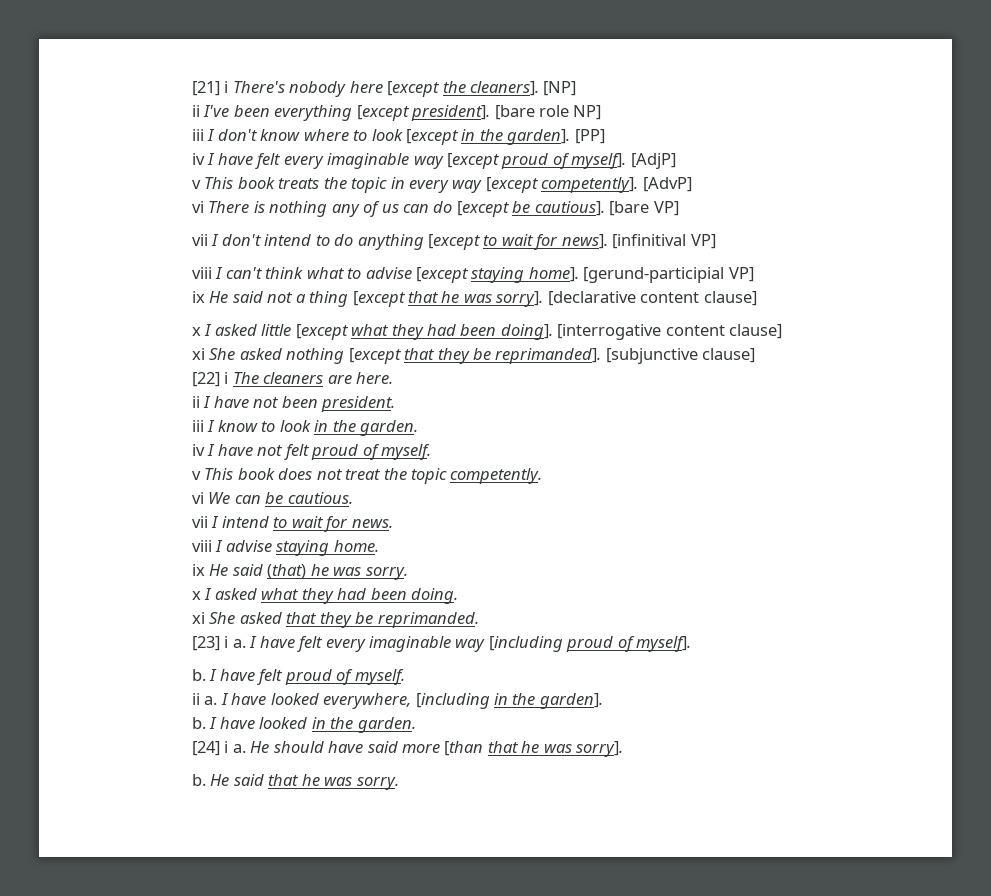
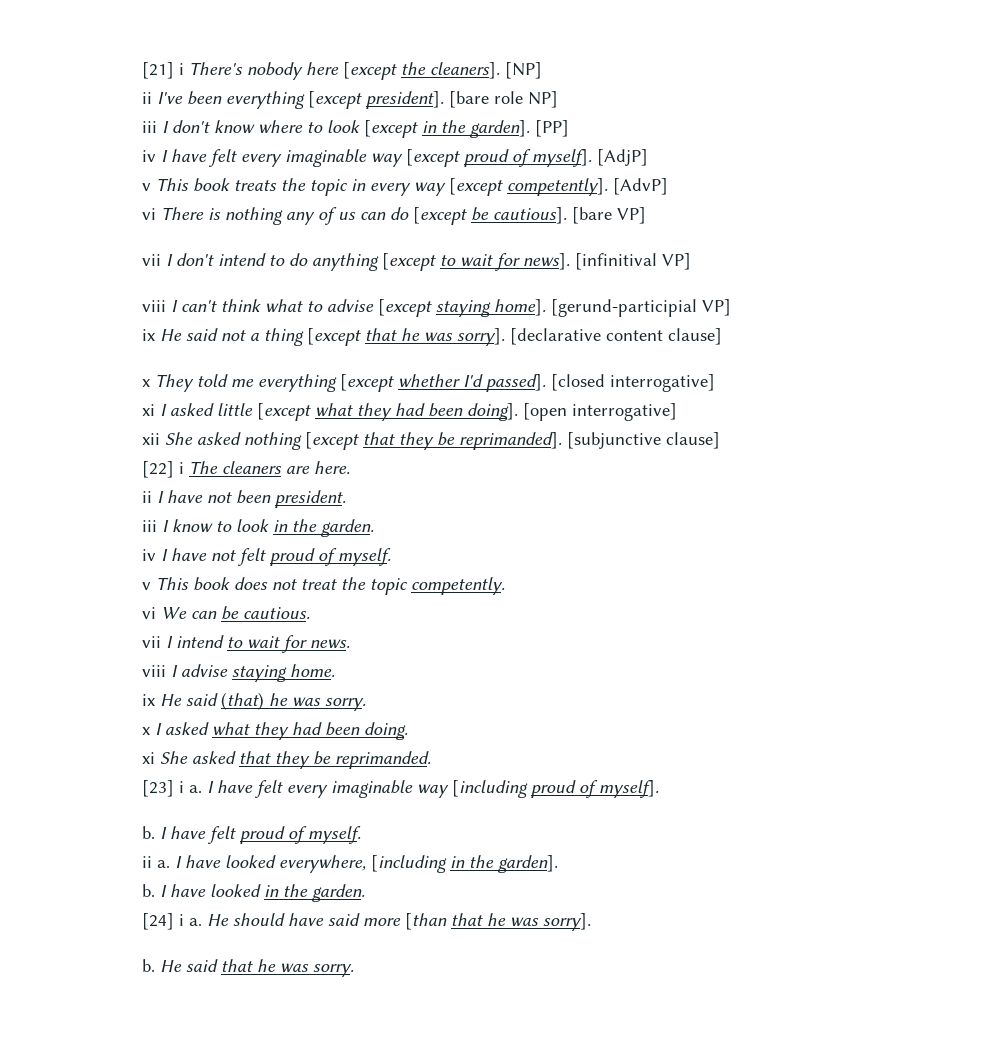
- x I asked little [except what they had been doing].
+ x They told me everything [except whether I'd passed]. [closed interrogative]
+ xi I asked little [except what they had been doing].
- [interrogative content clause]
- xi She asked nothing [except that they be reprimanded].
+ [open interrogative]
+ xii She asked nothing [except that they be reprimanded].

